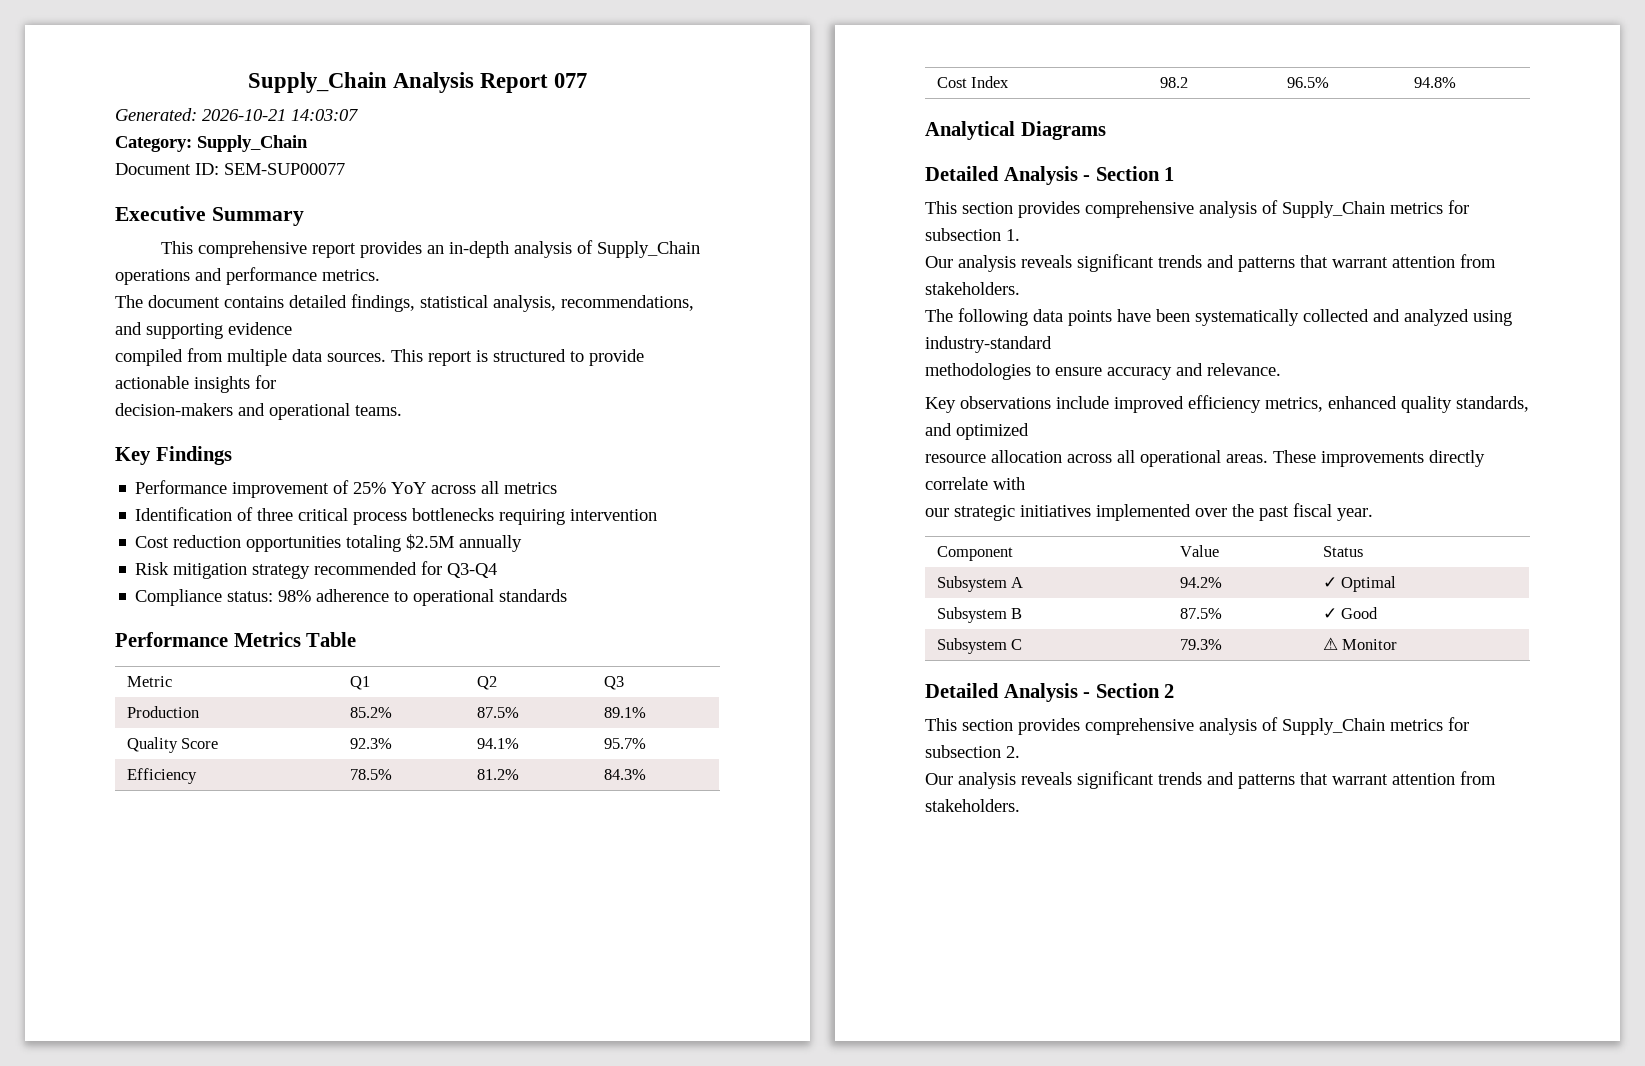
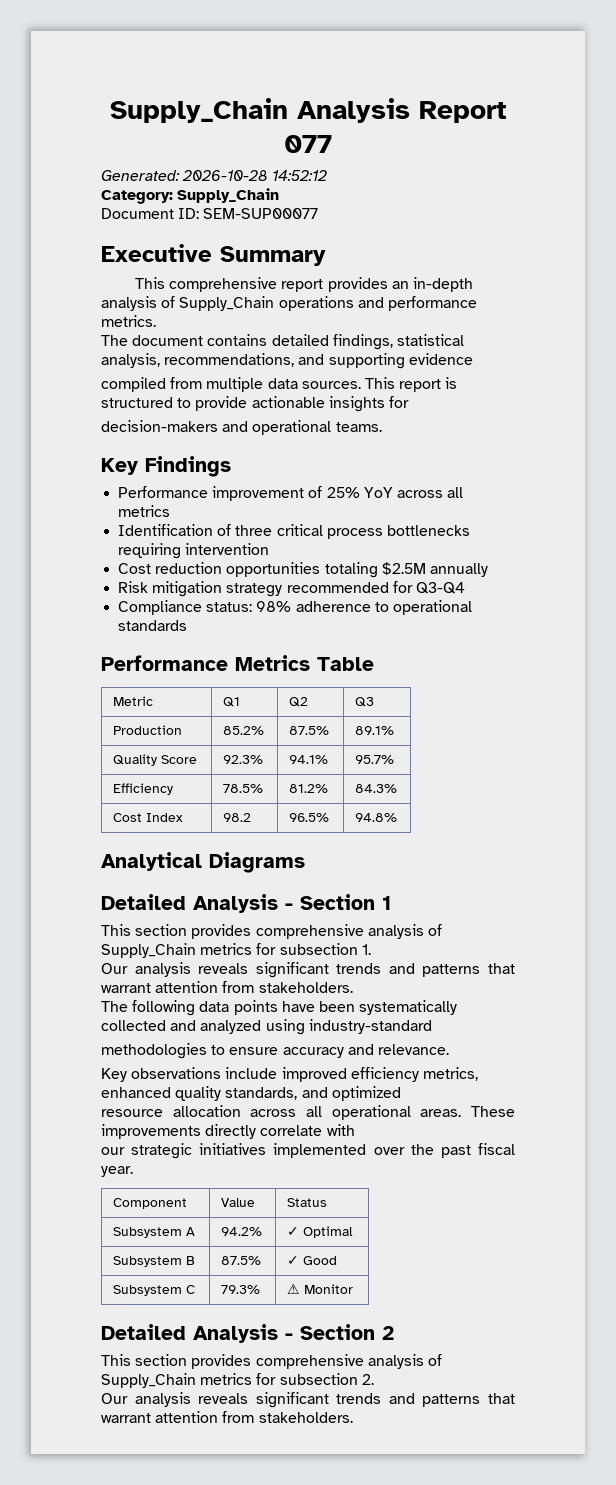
- Generated: 2026-10-21 14:03:07
+ Generated: 2026-10-28 14:52:12

